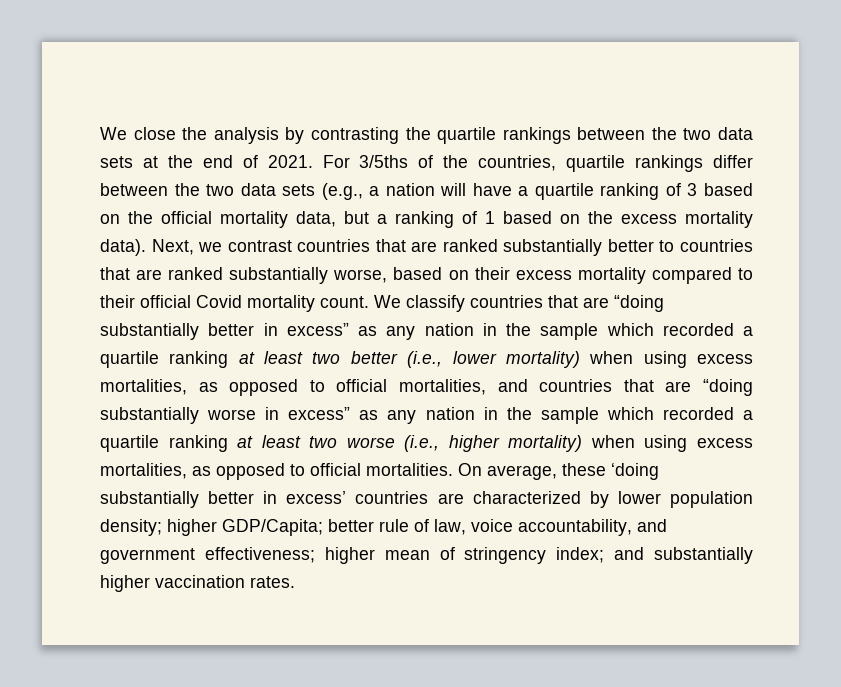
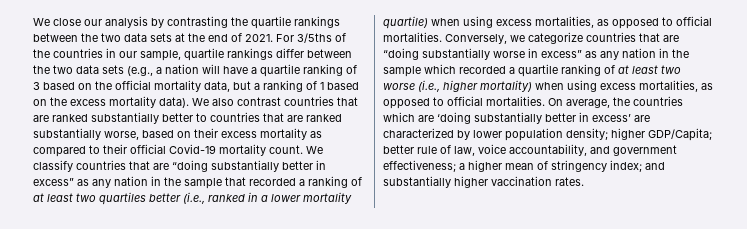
- We close the analysis by contrasting the quartile rankings between the two data sets at the end of 2021.
+ We close our analysis by contrasting the quartile rankings between the two data sets at the end of 2021.
- For 3/5ths of the countries, quartile rankings differ between the two data sets (e.g., a nation will have a quartile ranking of 3 based on the official mortality data, but a ranking of 1 based on the excess mortality data).
+ For 3/5ths of the countries in our sample, quartile rankings differ between the two data sets (e.g., a nation will have a quartile ranking of 3 based on the official mortality data, but a ranking of 1 based on the excess mortality data).
- Next, we contrast countries that are ranked substantially better to countries that are ranked substantially worse, based on their excess mortality compared to their official Covid mortality count.
+ We also contrast countries that are ranked substantially better to countries that are ranked substantially worse, based on their excess mortality as compared to their official Covid-19 mortality count.
- We classify countries that are “doing substantially better in excess” as any nation in the sample which recorded a quartile ranking at least two better (i.e., lower mortality) when using excess mortalities, as opposed to official mortalities, and countries that are “doing substantially worse in excess” as any nation in the sample which recorded a quartile ranking at least two worse (i.e., higher mortality) when using excess mortalities, as opposed to official mortalities.
+ We classify countries that are “doing substantially better in excess” as any nation in the sample that recorded a ranking of at least two quartiles better (i.e., ranked in a lower mortality quartile) when using excess mortalities, as opposed to official mortalities. Conversely, we categorize countries that are “doing substantially worse in excess” as any nation in the sample which recorded a quartile ranking of at least two worse (i.e., higher mortality) when using excess mortalities, as opposed to official mortalities.
- On average, these ‘doing substantially better in excess’ countries are characterized by lower population density; higher GDP/Capita; better rule of law, voice accountability, and government effectiveness; higher mean of stringency index; and substantially higher vaccination rates.
+ On average, the countries which are ‘doing substantially better in excess’ are characterized by lower population density; higher GDP/Capita; better rule of law, voice accountability, and government effectiveness; a higher mean of stringency index; and substantially higher vaccination rates.

